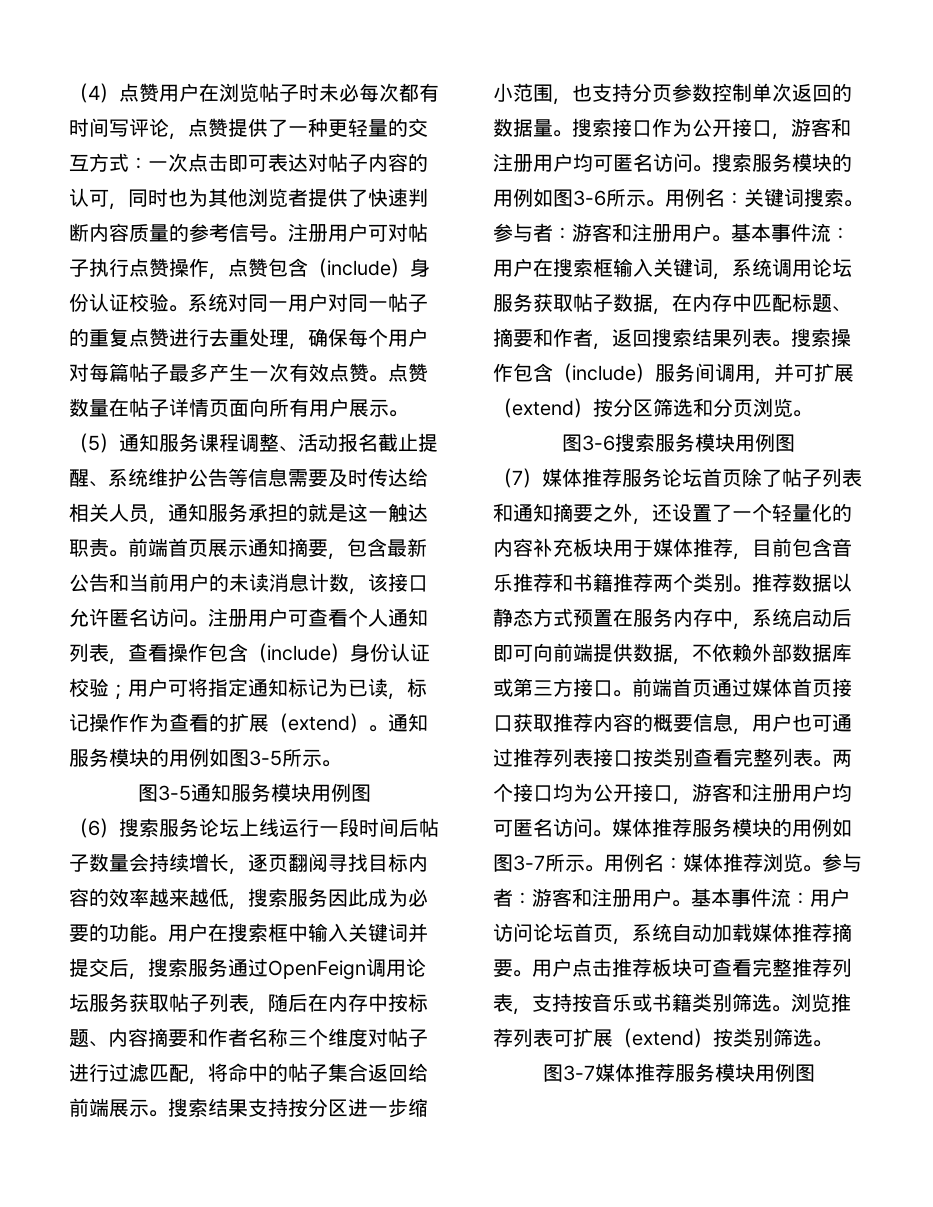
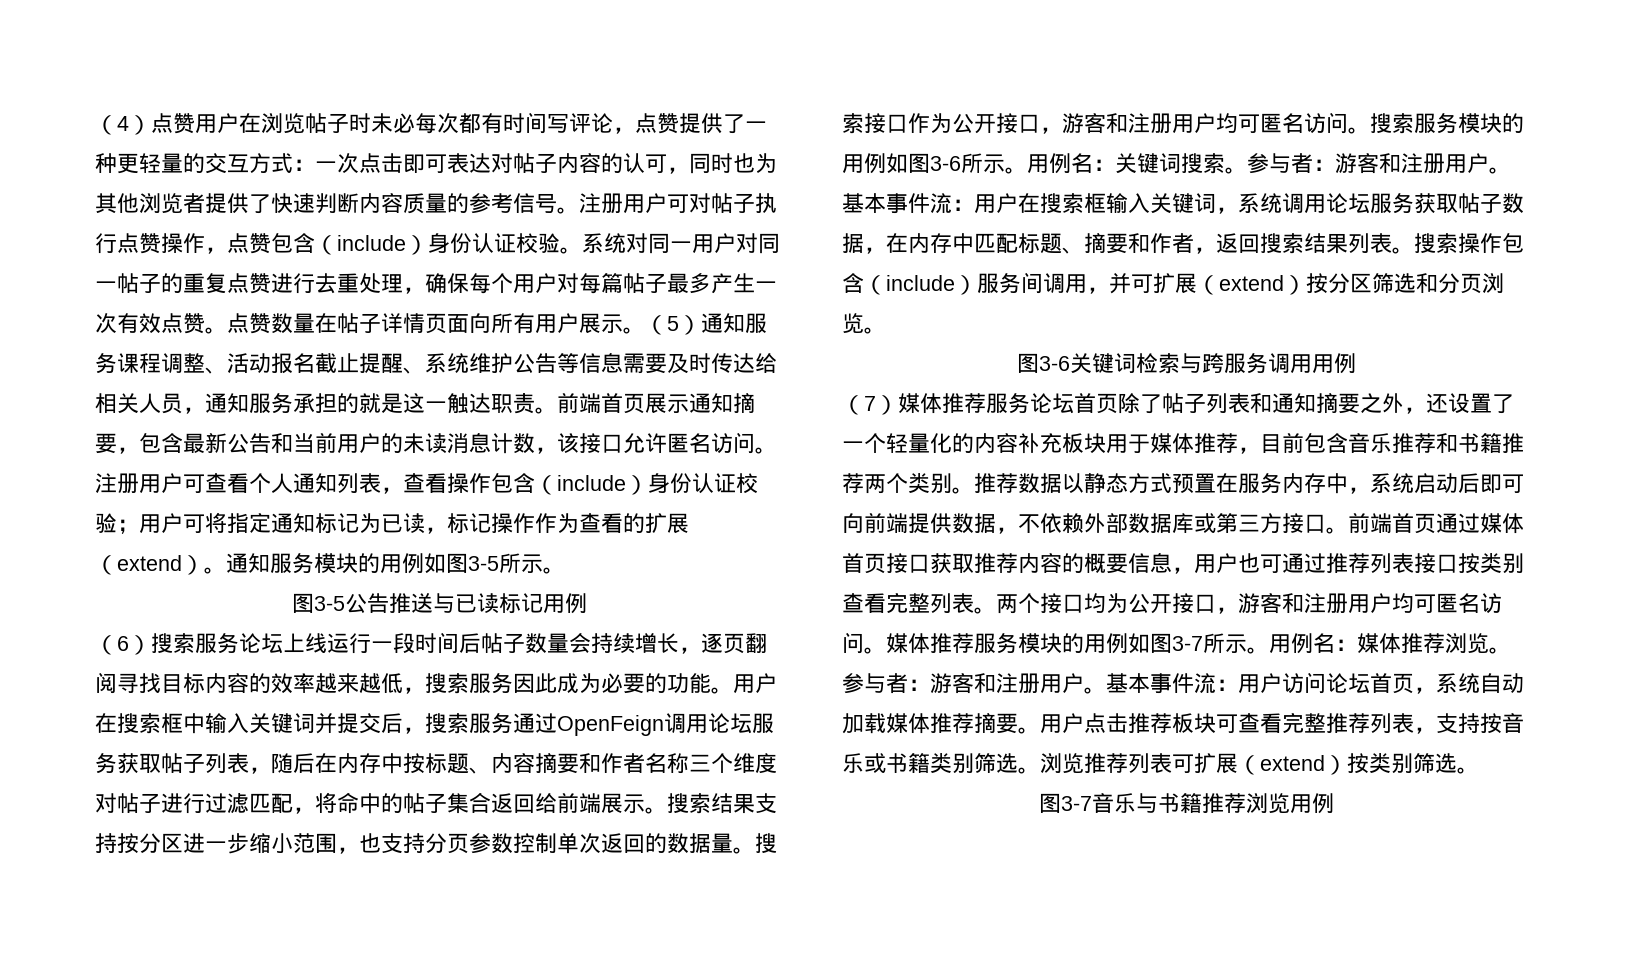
- 图3-5通知服务模块用例图
+ 图3-5公告推送与已读标记用例
- 图3-6搜索服务模块用例图
+ 图3-6关键词检索与跨服务调用用例
- 图3-7媒体推荐服务模块用例图
+ 图3-7音乐与书籍推荐浏览用例

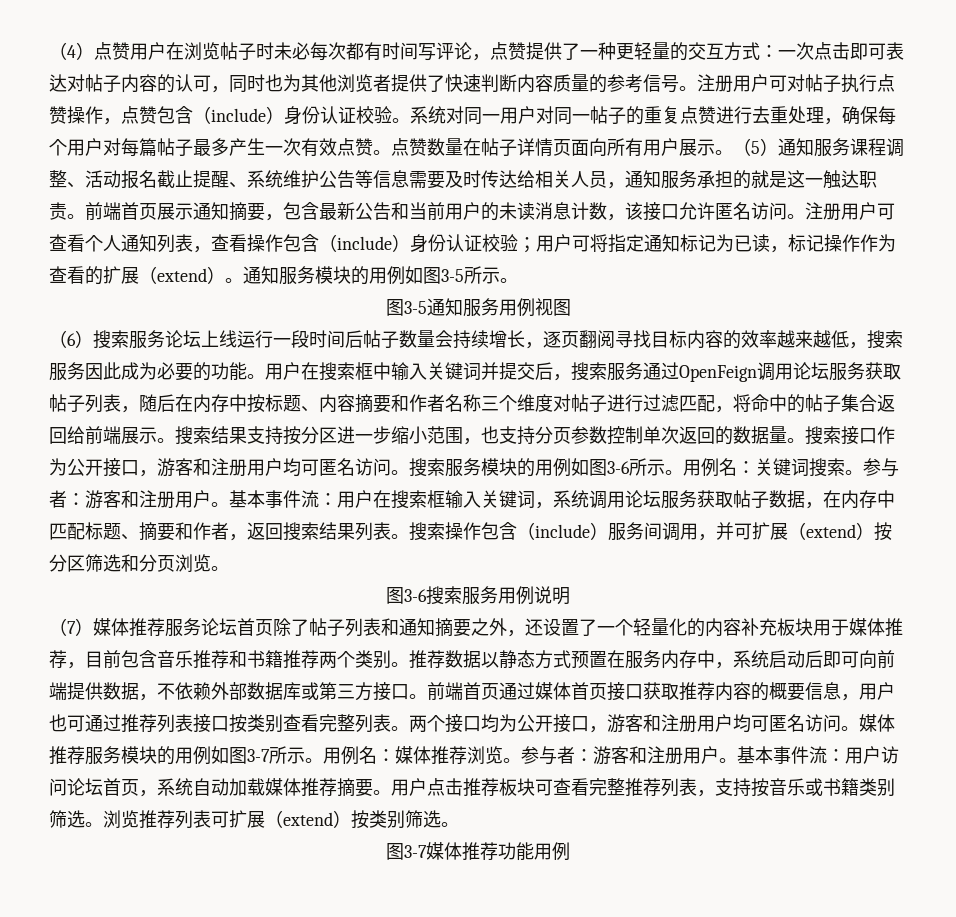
- 图3-5公告推送与已读标记用例
+ 图3-5通知服务用例视图
- 图3-6关键词检索与跨服务调用用例
+ 图3-6搜索服务用例说明
- 图3-7音乐与书籍推荐浏览用例
+ 图3-7媒体推荐功能用例

